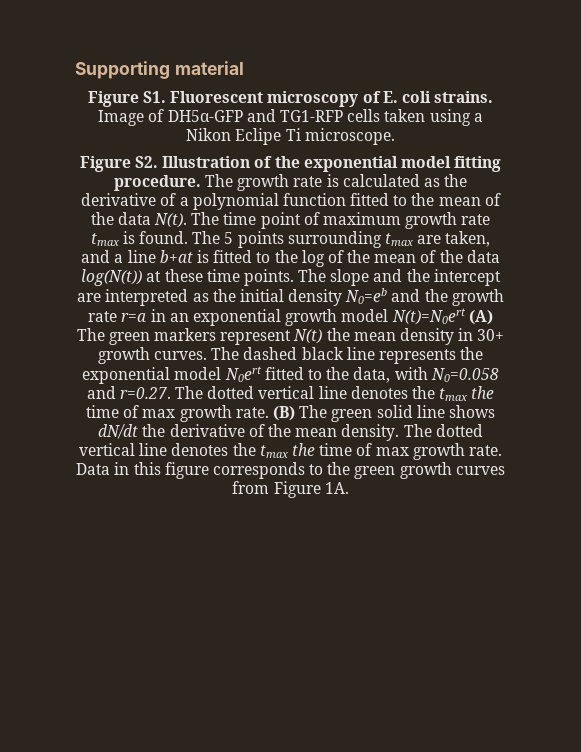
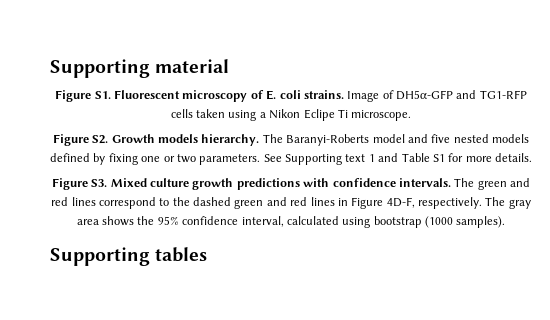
- Figure S2. Illustration of the exponential model fitting procedure. The growth rate is calculated as the derivative of a polynomial function fitted to the mean of the data N(t). The time point of maximum growth rate tmax is found. The 5 points surrounding tmax are taken, and a line b+at is fitted to the log of the mean of the data log(N(t)) at these time points. The slope and the intercept are interpreted as the initial density N0=eb and the growth rate r=a in an exponential growth model N(t)=N0ert (A) The green markers represent N(t) the mean density in 30+ growth curves. The dashed black line represents the exponential model N0ert fitted to the data, with N0=0.058 and r=0.27. The dotted vertical line denotes the tmax the time of max growth rate. (B) The green solid line shows dN/dt the derivative of the mean density. The dotted vertical line denotes the tmax the time of max growth rate. Data in this figure corresponds to the green growth curves from Figure 1A.
+ Figure S2. Growth models hierarchy. The Baranyi-Roberts model and five nested models defined by fixing one or two parameters. See Supporting text 1 and Table S1 for more details.
+ Figure S3. Mixed culture growth predictions with confidence intervals. The green and red lines correspond to the dashed green and red lines in Figure 4D-F, respectively. The gray area shows the 95% confidence interval, calculated using bootstrap (1000 samples).
+ Supporting tables

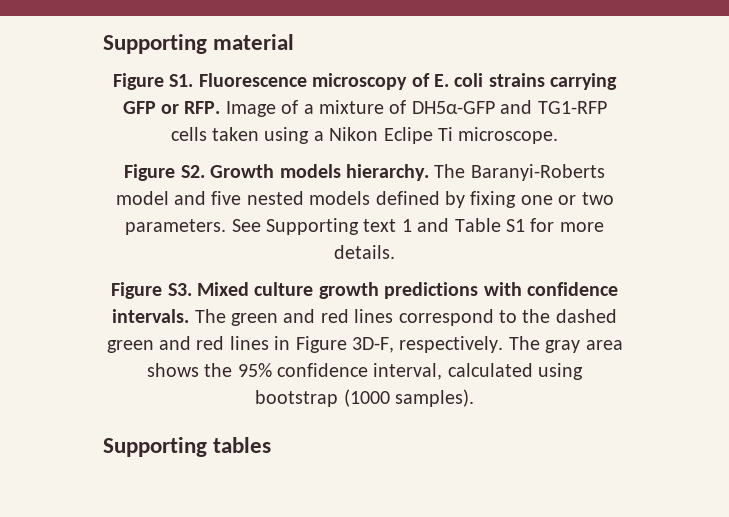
- Figure S1. Fluorescent microscopy of E. coli strains. Image of DH5α-GFP and TG1-RFP cells taken using a Nikon Eclipe Ti microscope.
+ Figure S1. Fluorescence microscopy of E. coli strains carrying GFP or RFP. Image of a mixture of DH5α-GFP and TG1-RFP cells taken using a Nikon Eclipe Ti microscope.
- The green and red lines correspond to the dashed green and red lines in Figure 4D-F, respectively.
+ The green and red lines correspond to the dashed green and red lines in Figure 3D-F, respectively.

